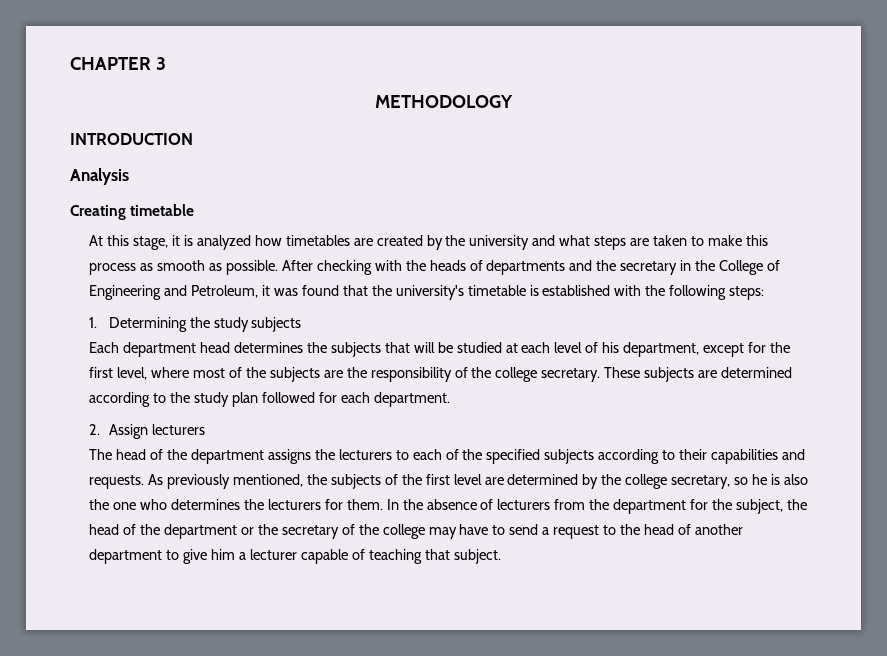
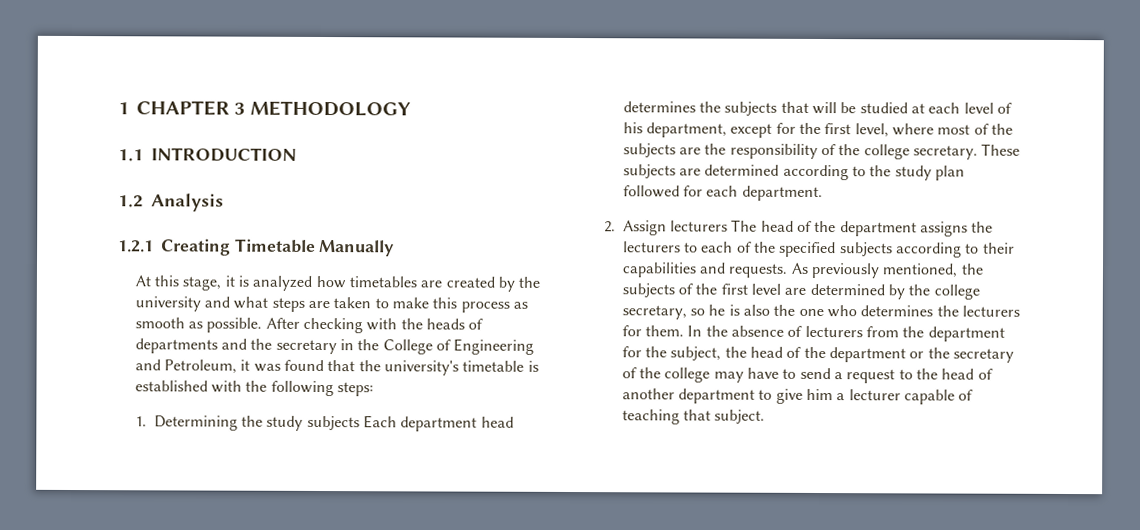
- CHAPTER 3
- METHODOLOGY
+ 1 CHAPTER 3 METHODOLOGY
- INTRODUCTION
+ 1.1 INTRODUCTION
- Analysis
+ 1.2 Analysis
- Creating timetable
+ 1.2.1 Creating Timetable Manually
- 1. Determining the study subjects
- Each department head determines the subjects that will be studied at each level of his department, except for the first level, where most of the subjects are the responsibility of the college secretary.
+ 1. Determining the study subjects Each department head determines the subjects that will be studied at each level of his department, except for the first level, where most of the subjects are the responsibility of the college secretary.
- 2. Assign lecturers
- The head of the department assigns the lecturers to each of the specified subjects according to their capabilities and requests.
+ 2. Assign lecturers The head of the department assigns the lecturers to each of the specified subjects according to their capabilities and requests.

